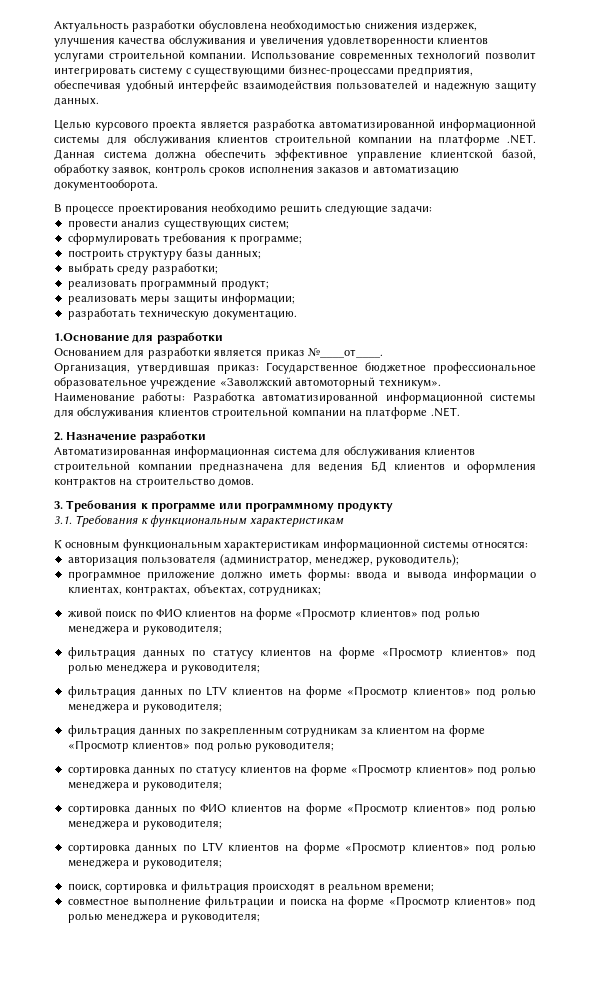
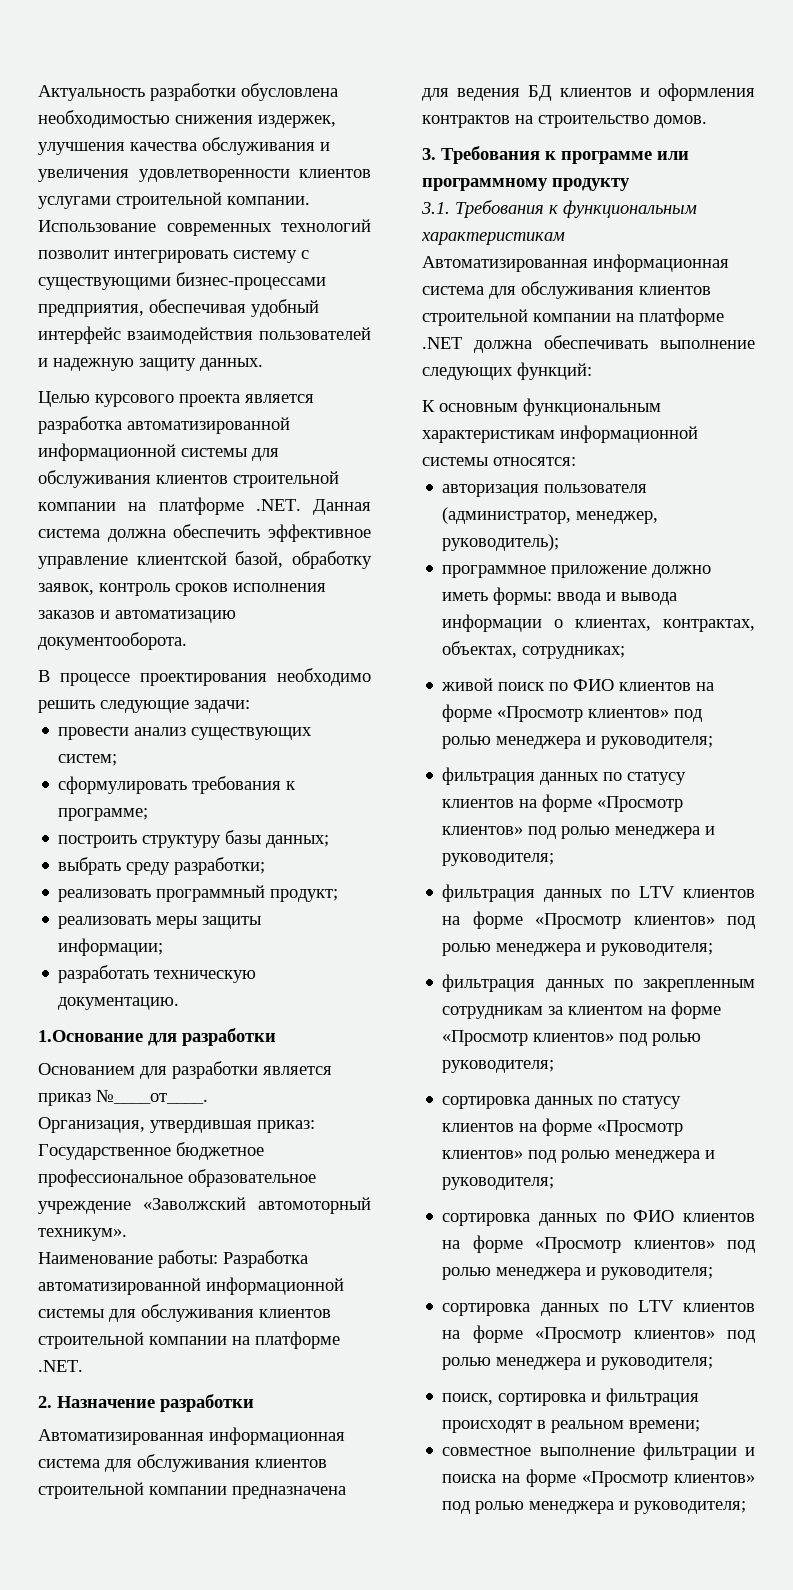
+ Автоматизированная информационная система для обслуживания клиентов строительной компании на платформе .NET должна обеспечивать выполнение следующих функций:

